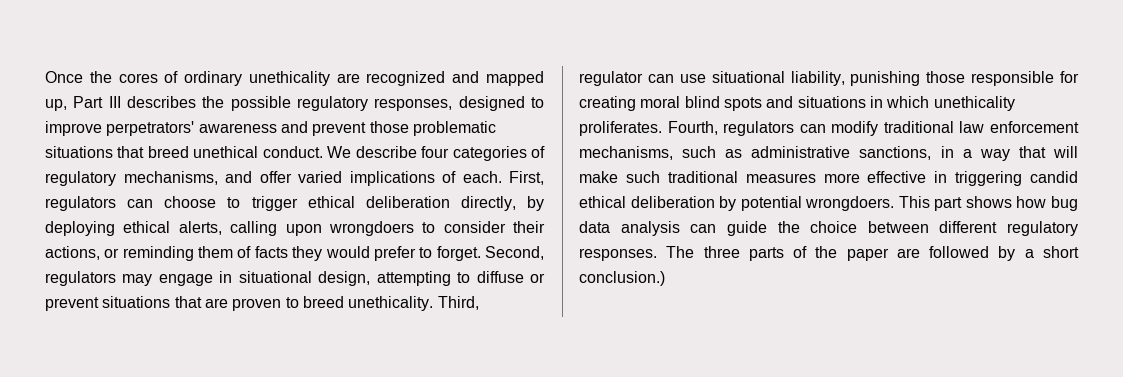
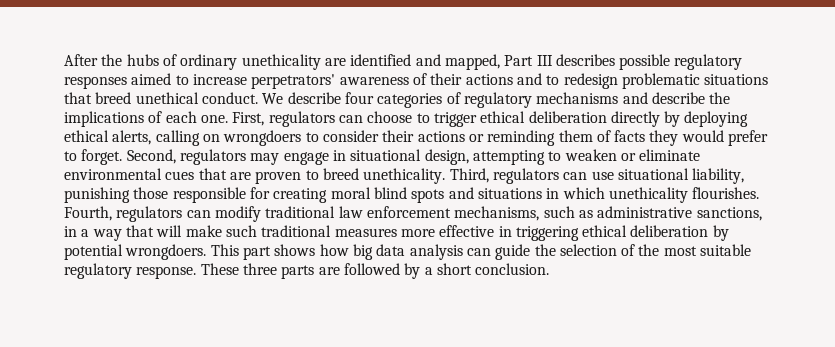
- Once the cores of ordinary unethicality are recognized and mapped up, Part III describes the possible regulatory responses, designed to improve perpetrators' awareness and prevent those problematic situations that breed unethical conduct.
+ After the hubs of ordinary unethicality are identified and mapped, Part III describes possible regulatory responses aimed to increase perpetrators' awareness of their actions and to redesign problematic situations that breed unethical conduct.
- We describe four categories of regulatory mechanisms, and offer varied implications of each.
+ We describe four categories of regulatory mechanisms and describe the implications of each one.
- First, regulators can choose to trigger ethical deliberation directly, by deploying ethical alerts, calling upon wrongdoers to consider their actions, or reminding them of facts they would prefer to forget.
+ First, regulators can choose to trigger ethical deliberation directly by deploying ethical alerts, calling on wrongdoers to consider their actions or reminding them of facts they would prefer to forget.
- Second, regulators may engage in situational design, attempting to diffuse or prevent situations that are proven to breed unethicality.
+ Second, regulators may engage in situational design, attempting to weaken or eliminate environmental cues that are proven to breed unethicality.
- Third, regulator can use situational liability, punishing those responsible for creating moral blind spots and situations in which unethicality proliferates.
+ Third, regulators can use situational liability, punishing those responsible for creating moral blind spots and situations in which unethicality flourishes.
- Fourth, regulators can modify traditional law enforcement mechanisms, such as administrative sanctions, in a way that will make such traditional measures more effective in triggering candid ethical deliberation by potential wrongdoers.
+ Fourth, regulators can modify traditional law enforcement mechanisms, such as administrative sanctions, in a way that will make such traditional measures more effective in triggering ethical deliberation by potential wrongdoers.
- This part shows how bug data analysis can guide the choice between different regulatory responses. The three parts of the paper are followed by a short conclusion.)
+ This part shows how big data analysis can guide the selection of the most suitable regulatory response. These three parts are followed by a short conclusion.

